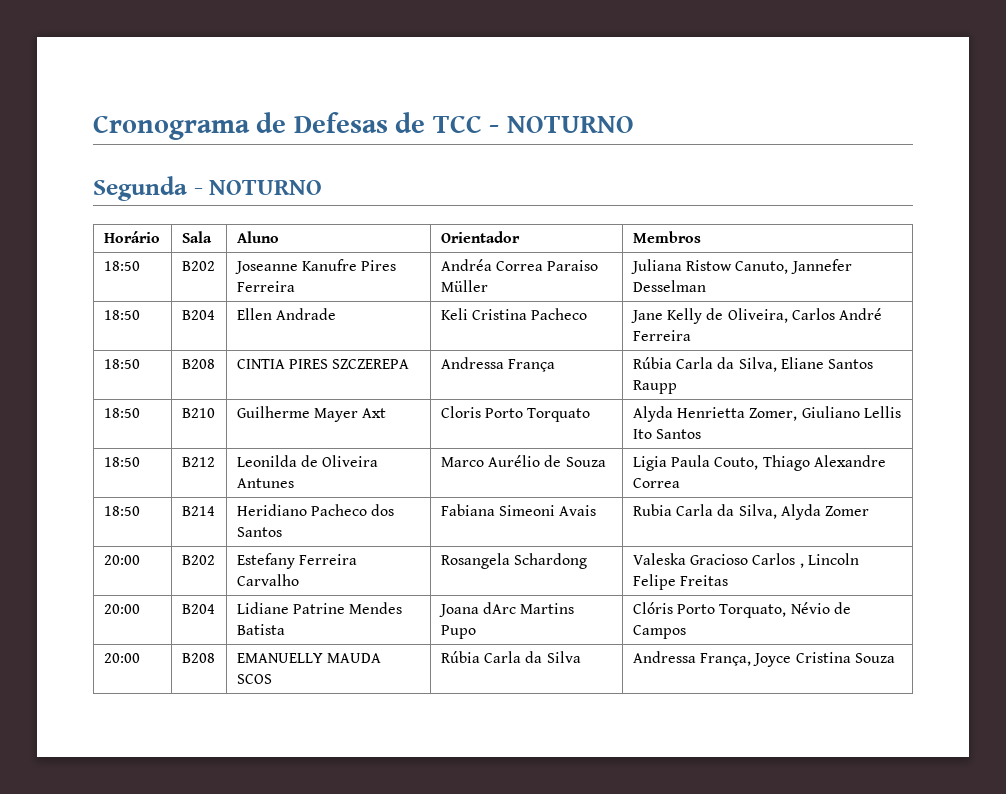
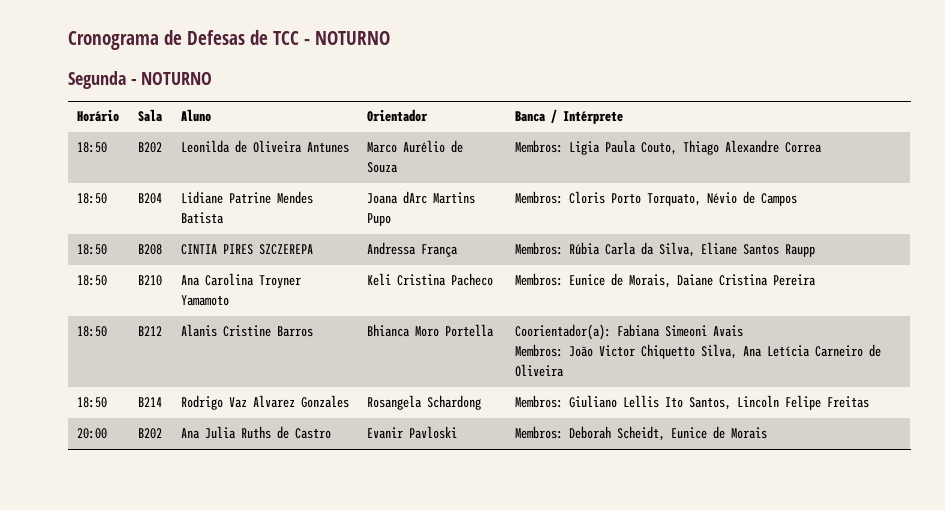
- Horário | Sala | Aluno | Orientador | Membros
+ Horário | Sala | Aluno | Orientador | Banca / Intérprete
- 18:50 | B202 | Joseanne Kanufre Pires Ferreira | Andréa Correa Paraiso Müller | Juliana Ristow Canuto, Jannefer Desselman
- 18:50 | B204 | Ellen Andrade | Keli Cristina Pacheco | Jane Kelly de Oliveira, Carlos André Ferreira
- 18:50 | B208 | CINTIA PIRES SZCZEREPA | Andressa França | Rúbia Carla da Silva, Eliane Santos Raupp
- 18:50 | B210 | Guilherme Mayer Axt | Cloris Porto Torquato | Alyda Henrietta Zomer, Giuliano Lellis Ito Santos
- 18:50 | B212 | Leonilda de Oliveira Antunes | Marco Aurélio de Souza | Ligia Paula Couto, Thiago Alexandre Correa
+ 18:50 | B202 | Leonilda de Oliveira Antunes | Marco Aurélio de Souza | Membros: Ligia Paula Couto, Thiago Alexandre Correa
- 18:50 | B214 | Heridiano Pacheco dos Santos | Fabiana Simeoni Avais | Rubia Carla da Silva, Alyda Zomer
- 20:00 | B202 | Estefany Ferreira Carvalho | Rosangela Schardong | Valeska Gracioso Carlos , Lincoln Felipe Freitas
- 20:00 | B204 | Lidiane Patrine Mendes Batista | Joana dArc Martins Pupo | Clóris Porto Torquato, Névio de Campos
+ 18:50 | B204 | Lidiane Patrine Mendes Batista | Joana dArc Martins Pupo | Membros: Cloris Porto Torquato, Névio de Campos
- 20:00 | B208 | EMANUELLY MAUDA SCOS | Rúbia Carla da Silva | Andressa França, Joyce Cristina Souza
+ 18:50 | B208 | CINTIA PIRES SZCZEREPA | Andressa França | Membros: Rúbia Carla da Silva, Eliane Santos Raupp
+ 18:50 | B210 | Ana Carolina Troyner Yamamoto | Keli Cristina Pacheco | Membros: Eunice de Morais, Daiane Cristina Pereira
+ 18:50 | B212 | Alanis Cristine Barros | Bhianca Moro Portella | Coorientador(a): Fabiana Simeoni Avais
+ Membros: João Victor Chiquetto Silva, Ana Letícia Carneiro de Oliveira
+ 18:50 | B214 | Rodrigo Vaz Alvarez Gonzales | Rosangela Schardong | Membros: Giuliano Lellis Ito Santos, Lincoln Felipe Freitas
+ 20:00 | B202 | Ana Julia Ruths de Castro | Evanir Pavloski | Membros: Deborah Scheidt, Eunice de Morais

